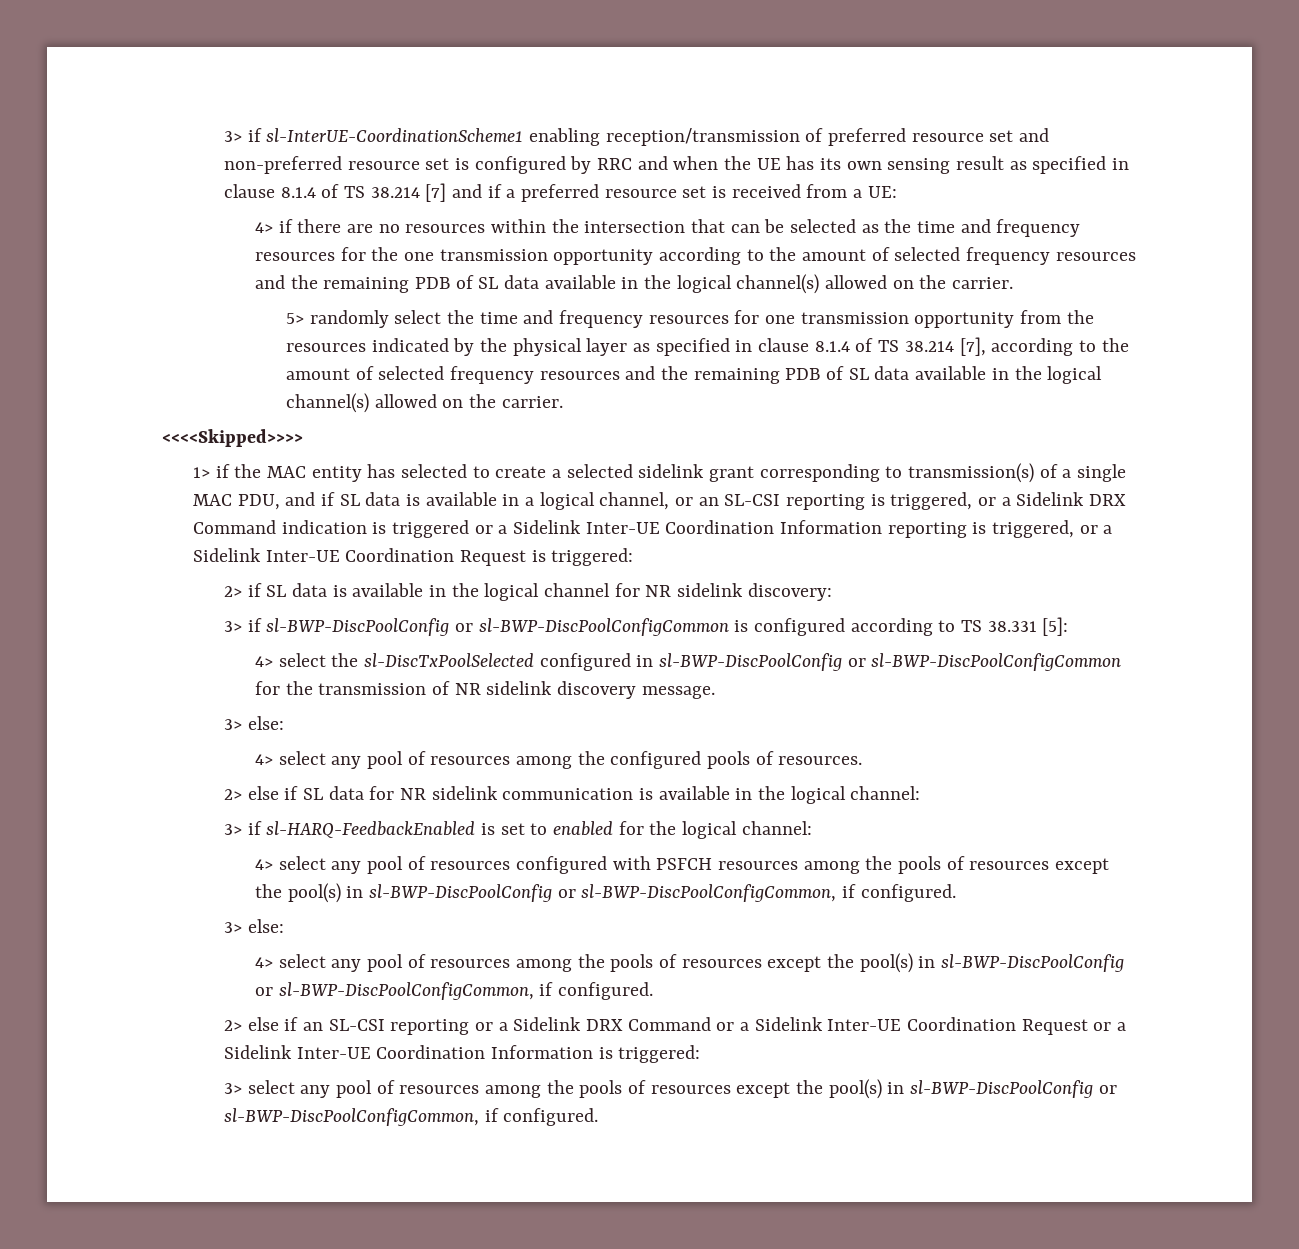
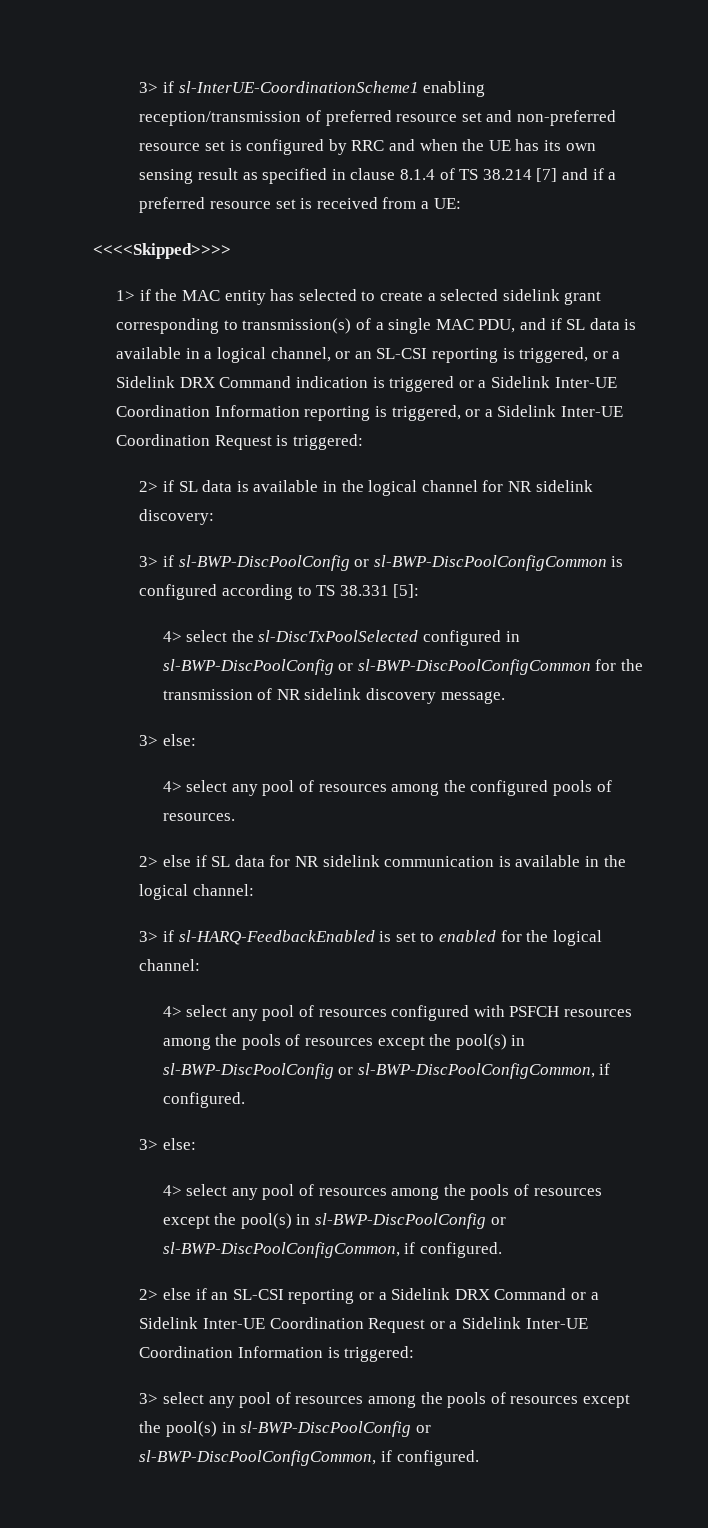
- 4> if there are no resources within the intersection that can be selected as the time and frequency resources for the one transmission opportunity according to the amount of selected frequency resources and the remaining PDB of SL data available in the logical channel(s) allowed on the carrier.
- 5> randomly select the time and frequency resources for one transmission opportunity from the resources indicated by the physical layer as specified in clause 8.1.4 of TS 38.214 [7], according to the amount of selected frequency resources and the remaining PDB of SL data available in the logical channel(s) allowed on the carrier.

